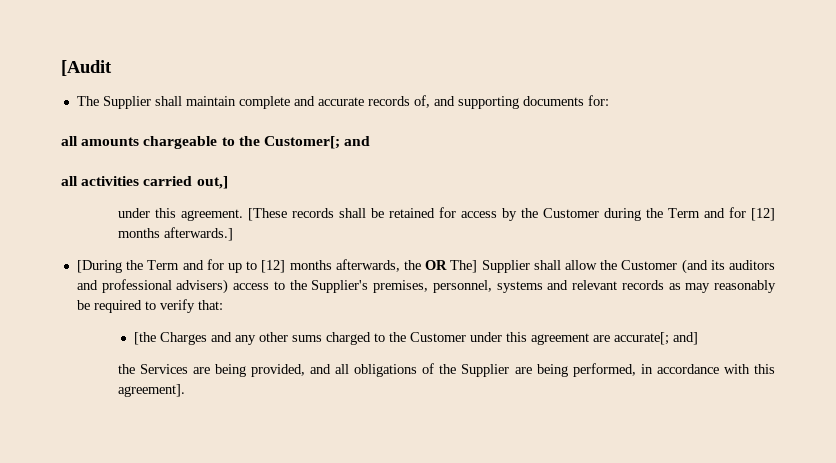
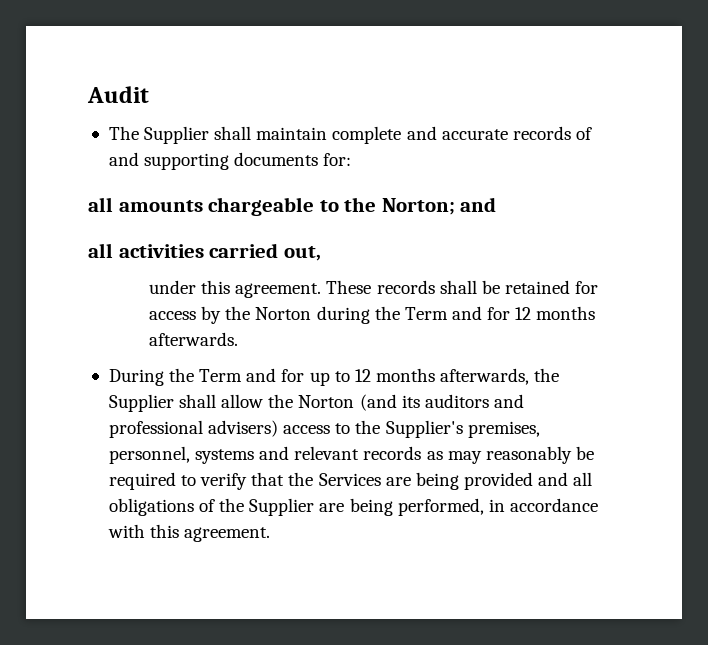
- [Audit
+ Audit
- The Supplier shall maintain complete and accurate records of, and supporting documents for:
+ The Supplier shall maintain complete and accurate records of and supporting documents for:
- all amounts chargeable to the Customer[; and
+ all amounts chargeable to the Norton; and
- all activities carried out,]
+ all activities carried out,
- [These records shall be retained for access by the Customer during the Term and for [12] months afterwards.]
- [During the Term and for up to [12] months afterwards, the OR The] Supplier shall allow the Customer (and its auditors and professional advisers) access to the Supplier's premises, personnel, systems and relevant records as may reasonably be required to verify that:
- [the Charges and any other sums charged to the Customer under this agreement are accurate[; and]
- the Services are being provided, and all obligations of the Supplier are being performed, in accordance with this agreement].
+ These records shall be retained for access by the Norton during the Term and for 12 months afterwards.
+ During the Term and for up to 12 months afterwards, the Supplier shall allow the Norton (and its auditors and professional advisers) access to the Supplier's premises, personnel, systems and relevant records as may reasonably be required to verify that the Services are being provided and all obligations of the Supplier are being performed, in accordance with this agreement.

